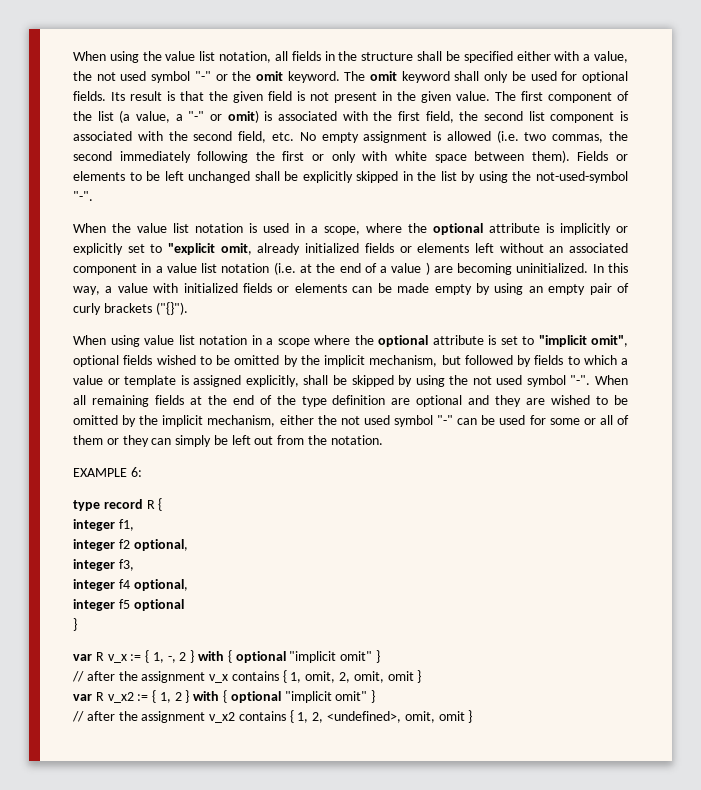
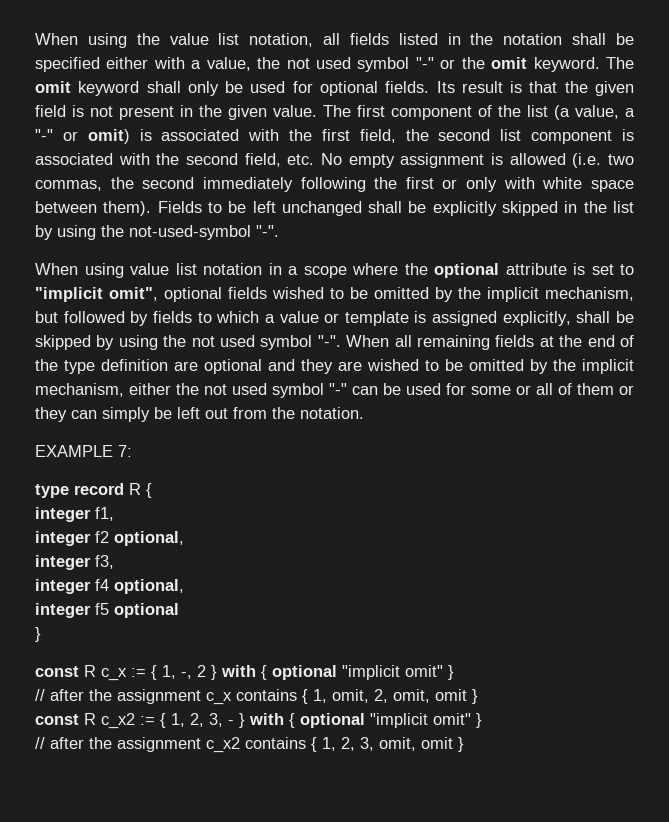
- When using the value list notation, all fields in the structure shall be specified either with a value, the not used symbol "-" or the omit keyword.
+ When using the value list notation, all fields listed in the notation shall be specified either with a value, the not used symbol "-" or the omit keyword.
- Fields or elements to be left unchanged shall be explicitly skipped in the list by using the not-used-symbol "-".
+ Fields to be left unchanged shall be explicitly skipped in the list by using the not-used-symbol "-".
- When the value list notation is used in a scope, where the optional attribute is implicitly or explicitly set to "explicit omit, already initialized fields or elements left without an associated component in a value list notation (i.e. at the end of a value ) are becoming uninitialized. In this way, a value with initialized fields or elements can be made empty by using an empty pair of curly brackets ("{}").
- EXAMPLE 6:
+ EXAMPLE 7:
- var R v_x := { 1, -, 2 } with { optional "implicit omit" }
+ const R c_x := { 1, -, 2 } with { optional "implicit omit" }
- // after the assignment v_x contains { 1, omit, 2, omit, omit }
+ // after the assignment c_x contains { 1, omit, 2, omit, omit }
- var R v_x2 := { 1, 2 } with { optional "implicit omit" }
+ const R c_x2 := { 1, 2, 3, - } with { optional "implicit omit" }
- // after the assignment v_x2 contains { 1, 2, <undefined>, omit, omit }
+ // after the assignment c_x2 contains { 1, 2, 3, omit, omit }

